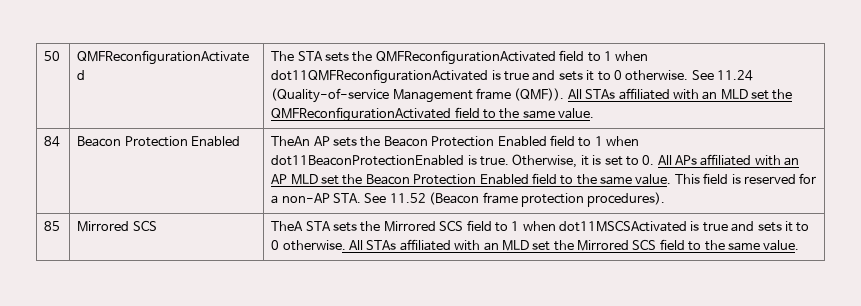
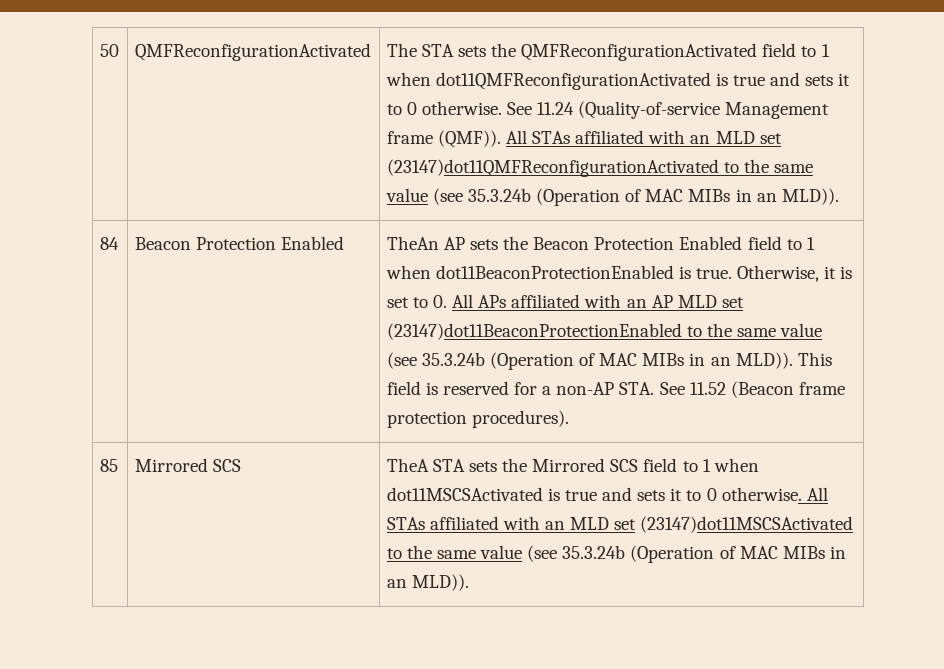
- All STAs affiliated with an MLD set the QMFReconfigurationActivated field to the same value.
+ All STAs affiliated with an MLD set (23147)dot11QMFReconfigurationActivated to the same value (see 35.3.24b (Operation of MAC MIBs in an MLD)).
- Otherwise, it is set to 0. All APs affiliated with an AP MLD set the Beacon Protection Enabled field to the same value.
+ Otherwise, it is set to 0. All APs affiliated with an AP MLD set (23147)dot11BeaconProtectionEnabled to the same value (see 35.3.24b (Operation of MAC MIBs in an MLD)).
- All STAs affiliated with an MLD set the Mirrored SCS field to the same value.
+ All STAs affiliated with an MLD set (23147)dot11MSCSActivated to the same value (see 35.3.24b (Operation of MAC MIBs in an MLD)).

